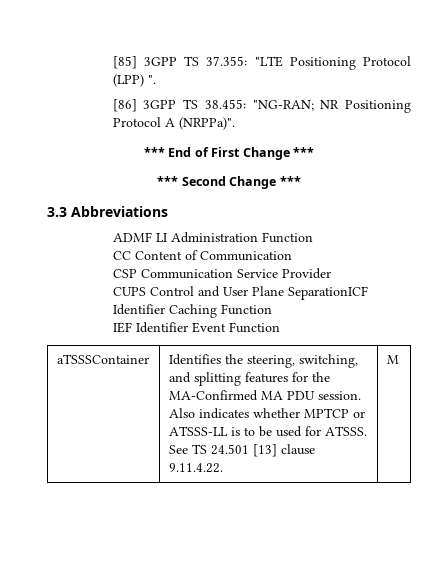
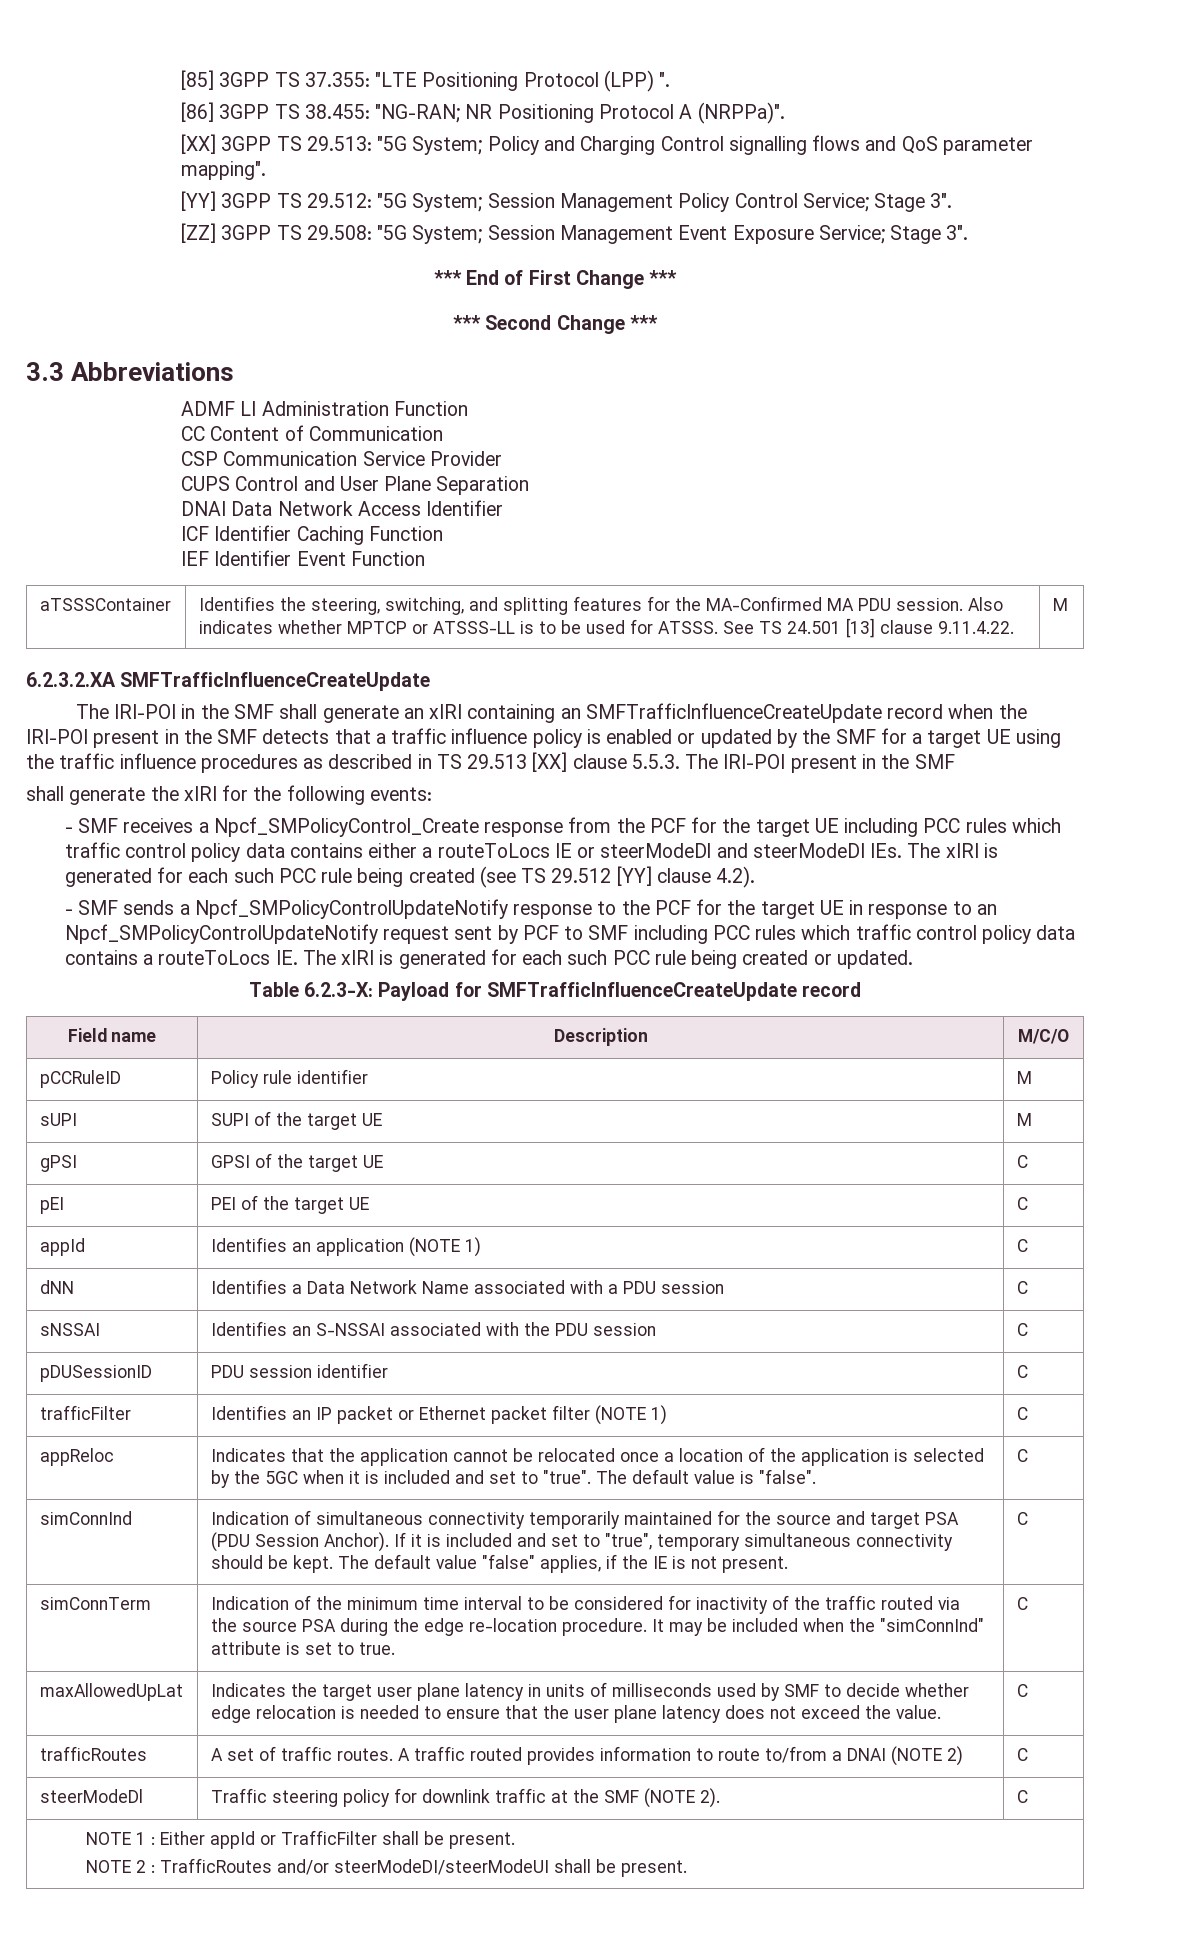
+ [XX] 3GPP TS 29.513: "5G System; Policy and Charging Control signalling flows and QoS parameter mapping".
+ [YY] 3GPP TS 29.512: "5G System; Session Management Policy Control Service; Stage 3".
+ [ZZ] 3GPP TS 29.508: "5G System; Session Management Event Exposure Service; Stage 3".
- CUPS Control and User Plane SeparationICF Identifier Caching Function
+ CUPS Control and User Plane Separation
+ DNAI Data Network Access Identifier
+ ICF Identifier Caching Function
+ 6.2.3.2.XA SMFTrafficInfluenceCreateUpdate
+ The IRI-POI in the SMF shall generate an xIRI containing an SMFTrafficInfluenceCreateUpdate record when the IRI-POI present in the SMF detects that a traffic influence policy is enabled or updated by the SMF for a target UE using the traffic influence procedures as described in TS 29.513 [XX] clause 5.5.3. The IRI-POI present in the SMF
+ shall generate the xIRI for the following events:
+ - SMF receives a Npcf_SMPolicyControl_Create response from the PCF for the target UE including PCC rules which traffic control policy data contains either a routeToLocs IE or steerModeDl and steerModeDI IEs. The xIRI is generated for each such PCC rule being created (see TS 29.512 [YY] clause 4.2).
+ - SMF sends a Npcf_SMPolicyControlUpdateNotify response to the PCF for the target UE in response to an Npcf_SMPolicyControlUpdateNotify request sent by PCF to SMF including PCC rules which traffic control policy data contains a routeToLocs IE. The xIRI is generated for each such PCC rule being created or updated.
+ Table 6.2.3-X: Payload for SMFTrafficInfluenceCreateUpdate record
+ Field name | Description | M/C/O
+ pCCRuleID | Policy rule identifier | M
+ sUPI | SUPI of the target UE | M
+ gPSI | GPSI of the target UE | C
+ pEI | PEI of the target UE | C
+ appId | Identifies an application (NOTE 1) | C
+ dNN | Identifies a Data Network Name associated with a PDU session | C
+ sNSSAI | Identifies an S-NSSAI associated with the PDU session | C
+ pDUSessionID | PDU session identifier | C
+ trafficFilter | Identifies an IP packet or Ethernet packet filter (NOTE 1) | C
+ appReloc | Indicates that the application cannot be relocated once a location of the application is selected by the 5GC when it is included and set to "true". The default value is "false". | C
+ simConnInd | Indication of simultaneous connectivity temporarily maintained for the source and target PSA (PDU Session Anchor). If it is included and set to "true", temporary simultaneous connectivity should be kept. The default value "false" applies, if the IE is not present. | C
+ simConnTerm | Indication of the minimum time interval to be considered for inactivity of the traffic routed via the source PSA during the edge re-location procedure. It may be included when the "simConnInd" attribute is set to true. | C
+ maxAllowedUpLat | Indicates the target user plane latency in units of milliseconds used by SMF to decide whether edge relocation is needed to ensure that the user plane latency does not exceed the value. | C
+ trafficRoutes | A set of traffic routes. A traffic routed provides information to route to/from a DNAI (NOTE 2) | C
+ steerModeDl | Traffic steering policy for downlink traffic at the SMF (NOTE 2). | C
+ NOTE 1 : Either appId or TrafficFilter shall be present.
+ NOTE 2 : TrafficRoutes and/or steerModeDI/steerModeUI shall be present.

